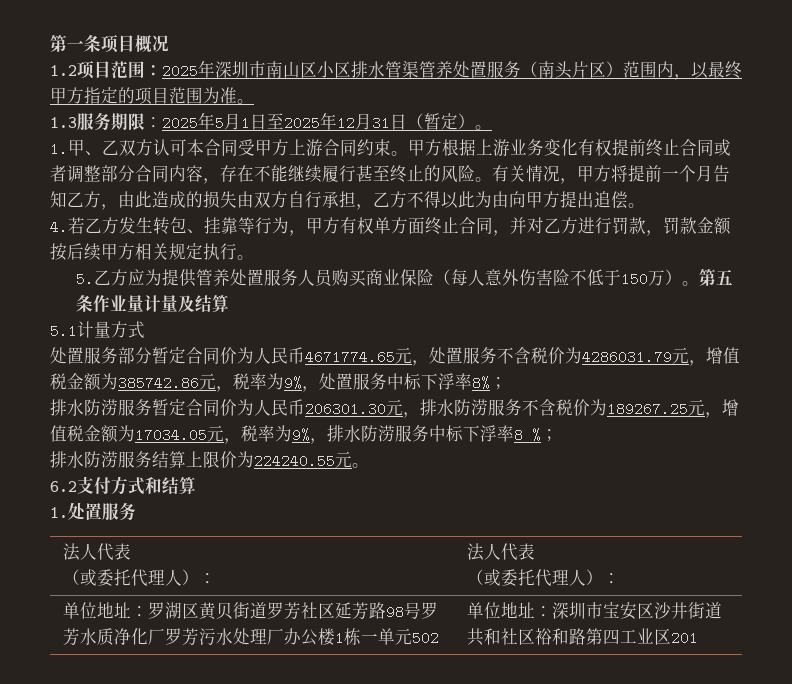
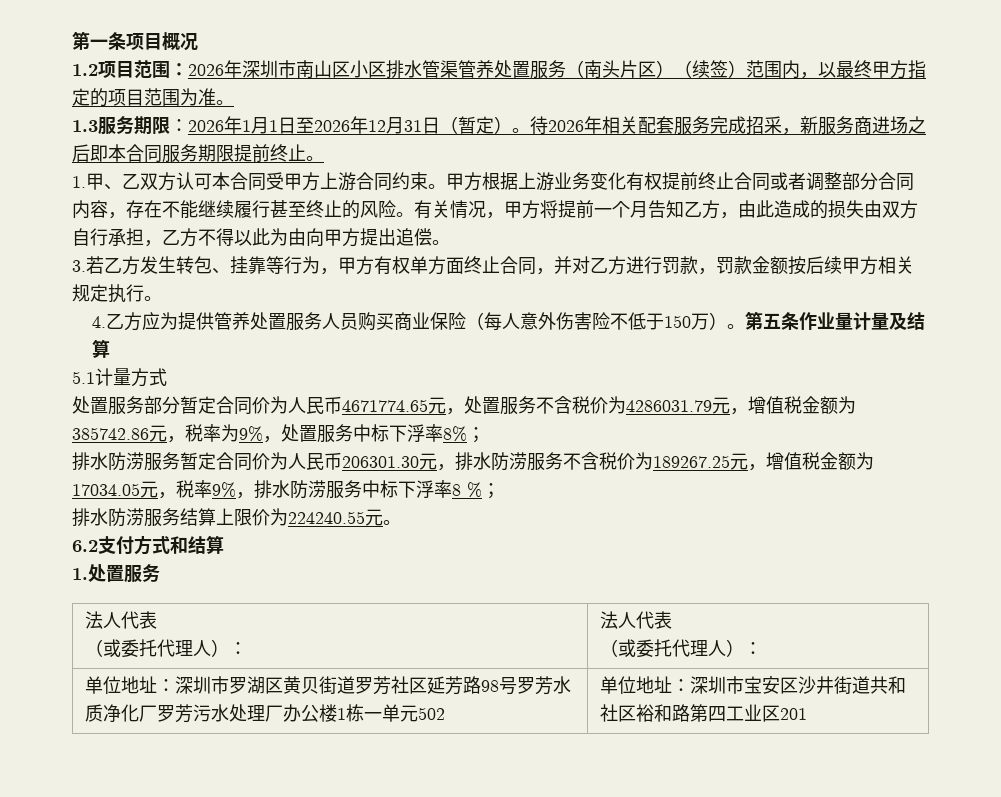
- 1.2项目范围：2025年深圳市南山区小区排水管渠管养处置服务（南头片区）范围内，以最终甲方指定的项目范围为准。
+ 1.2项目范围：2026年深圳市南山区小区排水管渠管养处置服务（南头片区）（续签）范围内，以最终甲方指定的项目范围为准。
- 1.3服务期限：2025年5月1日至2025年12月31日（暂定）。
+ 1.3服务期限：2026年1月1日至2026年12月31日（暂定）。待2026年相关配套服务完成招采，新服务商进场之后即本合同服务期限提前终止。
- 4.若乙方发生转包、挂靠等行为，甲方有权单方面终止合同，并对乙方进行罚款，罚款金额按后续甲方相关规定执行。
+ 3.若乙方发生转包、挂靠等行为，甲方有权单方面终止合同，并对乙方进行罚款，罚款金额按后续甲方相关规定执行。
- 5.乙方应为提供管养处置服务人员购买商业保险（每人意外伤害险不低于150万）。
+ 4.乙方应为提供管养处置服务人员购买商业保险（每人意外伤害险不低于150万）。
- 排水防涝服务暂定合同价为人民币206301.30元，排水防涝服务不含税价为189267.25元，增值税金额为17034.05元，税率为9%，排水防涝服务中标下浮率8 %；
+ 排水防涝服务暂定合同价为人民币206301.30元，排水防涝服务不含税价为189267.25元，增值税金额为17034.05元，税率9%，排水防涝服务中标下浮率8 %；
- 单位地址：罗湖区黄贝街道罗芳社区延芳路98号罗芳水质净化厂罗芳污水处理厂办公楼1栋一单元502 | 单位地址：深圳市宝安区沙井街道共和社区裕和路第四工业区201
+ 单位地址：深圳市罗湖区黄贝街道罗芳社区延芳路98号罗芳水质净化厂罗芳污水处理厂办公楼1栋一单元502 | 单位地址：深圳市宝安区沙井街道共和社区裕和路第四工业区201

